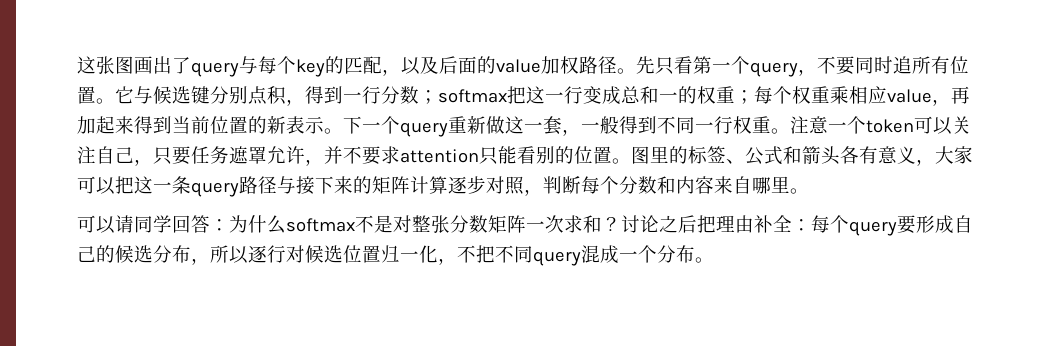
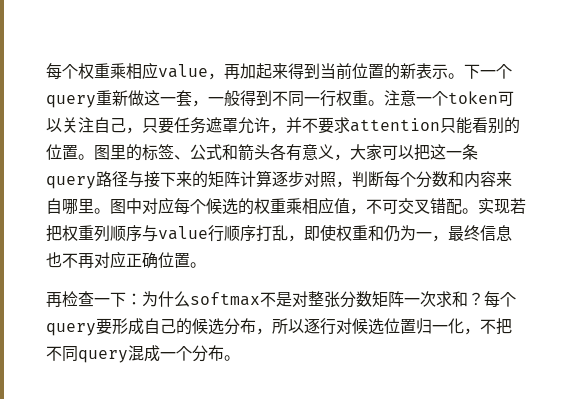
- 这张图画出了query与每个key的匹配，以及后面的value加权路径。先只看第一个query，不要同时追所有位置。它与候选键分别点积，得到一行分数；softmax把这一行变成总和一的权重；每个权重乘相应value，再加起来得到当前位置的新表示。
+ 每个权重乘相应value，再加起来得到当前位置的新表示。
- 图里的标签、公式和箭头各有意义，大家可以把这一条query路径与接下来的矩阵计算逐步对照，判断每个分数和内容来自哪里。
- 可以请同学回答：为什么softmax不是对整张分数矩阵一次求和？
+ 图里的标签、公式和箭头各有意义，大家可以把这一条query路径与接下来的矩阵计算逐步对照，判断每个分数和内容来自哪里。图中对应每个候选的权重乘相应值，不可交叉错配。实现若把权重列顺序与value行顺序打乱，即使权重和仍为一，最终信息也不再对应正确位置。
+ 再检查一下：为什么softmax不是对整张分数矩阵一次求和？
- 讨论之后把理由补全：每个query要形成自己的候选分布，所以逐行对候选位置归一化，不把不同query混成一个分布。
+ 每个query要形成自己的候选分布，所以逐行对候选位置归一化，不把不同query混成一个分布。

